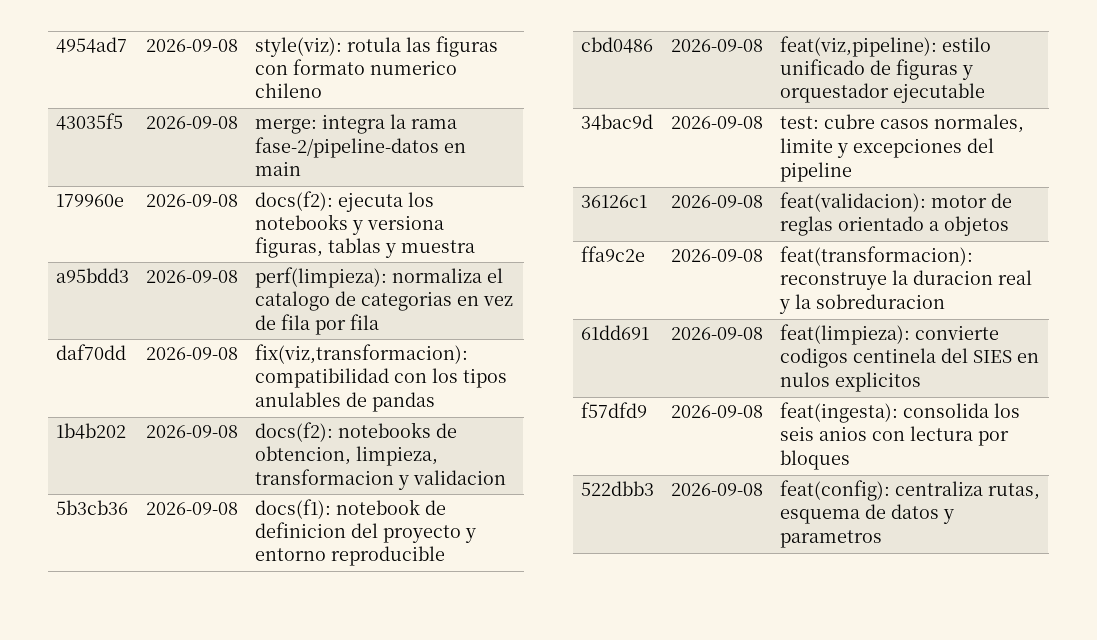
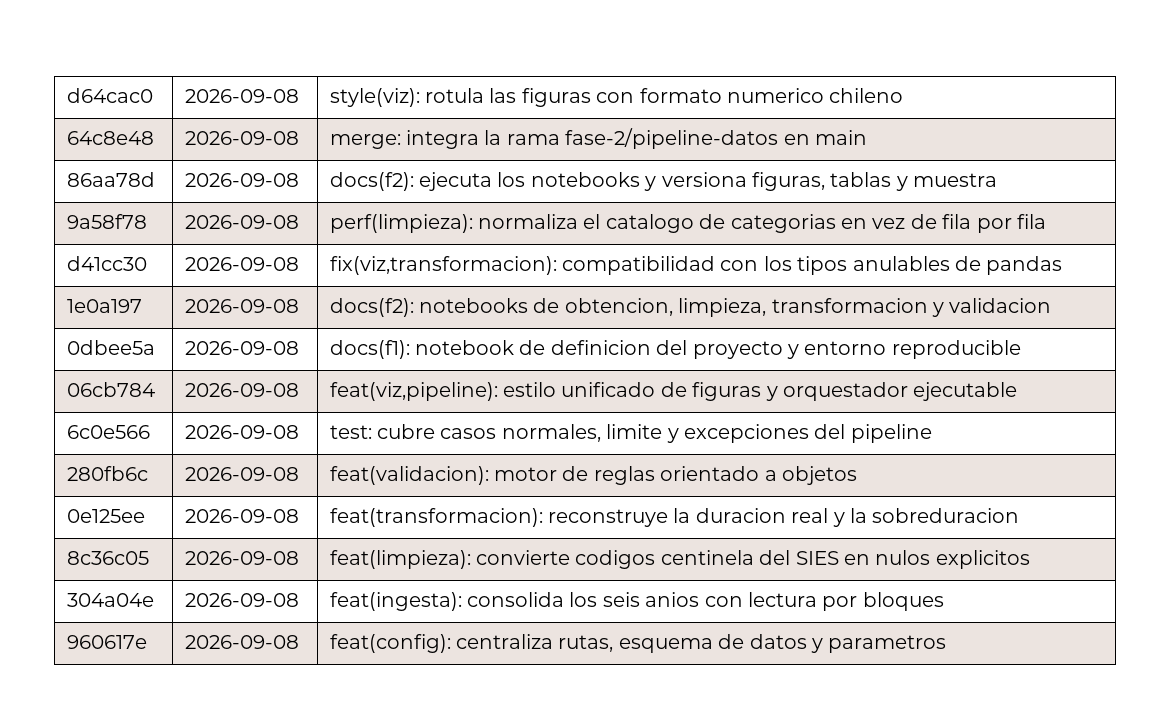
- 4954ad7 | 2026-09-08 | style(viz): rotula las figuras con formato numerico chileno
+ d64cac0 | 2026-09-08 | style(viz): rotula las figuras con formato numerico chileno
- 43035f5 | 2026-09-08 | merge: integra la rama fase-2/pipeline-datos en main
+ 64c8e48 | 2026-09-08 | merge: integra la rama fase-2/pipeline-datos en main
- 179960e | 2026-09-08 | docs(f2): ejecuta los notebooks y versiona figuras, tablas y muestra
+ 86aa78d | 2026-09-08 | docs(f2): ejecuta los notebooks y versiona figuras, tablas y muestra
- a95bdd3 | 2026-09-08 | perf(limpieza): normaliza el catalogo de categorias en vez de fila por fila
+ 9a58f78 | 2026-09-08 | perf(limpieza): normaliza el catalogo de categorias en vez de fila por fila
- daf70dd | 2026-09-08 | fix(viz,transformacion): compatibilidad con los tipos anulables de pandas
+ d41cc30 | 2026-09-08 | fix(viz,transformacion): compatibilidad con los tipos anulables de pandas
- 1b4b202 | 2026-09-08 | docs(f2): notebooks de obtencion, limpieza, transformacion y validacion
+ 1e0a197 | 2026-09-08 | docs(f2): notebooks de obtencion, limpieza, transformacion y validacion
- 5b3cb36 | 2026-09-08 | docs(f1): notebook de definicion del proyecto y entorno reproducible
+ 0dbee5a | 2026-09-08 | docs(f1): notebook de definicion del proyecto y entorno reproducible
- cbd0486 | 2026-09-08 | feat(viz,pipeline): estilo unificado de figuras y orquestador ejecutable
+ 06cb784 | 2026-09-08 | feat(viz,pipeline): estilo unificado de figuras y orquestador ejecutable
- 34bac9d | 2026-09-08 | test: cubre casos normales, limite y excepciones del pipeline
+ 6c0e566 | 2026-09-08 | test: cubre casos normales, limite y excepciones del pipeline
- 36126c1 | 2026-09-08 | feat(validacion): motor de reglas orientado a objetos
+ 280fb6c | 2026-09-08 | feat(validacion): motor de reglas orientado a objetos
- ffa9c2e | 2026-09-08 | feat(transformacion): reconstruye la duracion real y la sobreduracion
+ 0e125ee | 2026-09-08 | feat(transformacion): reconstruye la duracion real y la sobreduracion
- 61dd691 | 2026-09-08 | feat(limpieza): convierte codigos centinela del SIES en nulos explicitos
+ 8c36c05 | 2026-09-08 | feat(limpieza): convierte codigos centinela del SIES en nulos explicitos
- f57dfd9 | 2026-09-08 | feat(ingesta): consolida los seis anios con lectura por bloques
+ 304a04e | 2026-09-08 | feat(ingesta): consolida los seis anios con lectura por bloques
- 522dbb3 | 2026-09-08 | feat(config): centraliza rutas, esquema de datos y parametros
+ 960617e | 2026-09-08 | feat(config): centraliza rutas, esquema de datos y parametros

